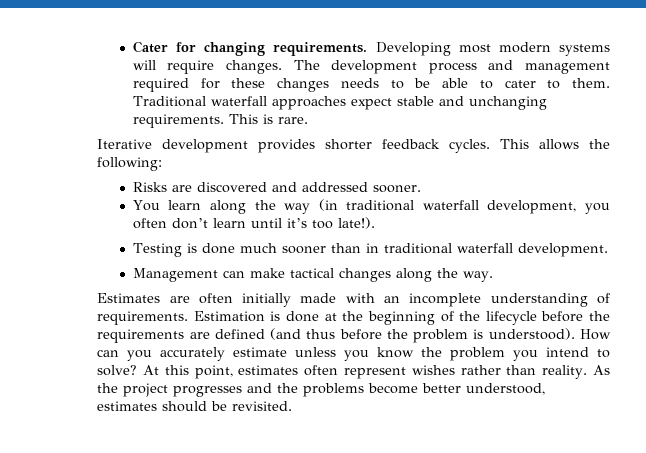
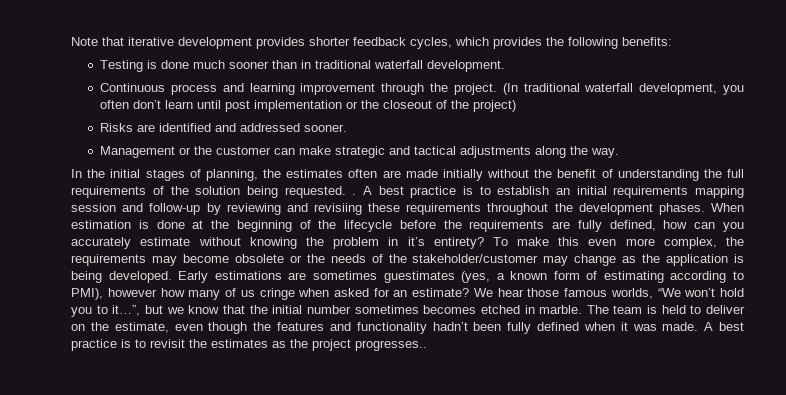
- Cater for changing requirements. Developing most modern systems will require changes. The development process and management required for these changes needs to be able to cater to them. Traditional waterfall approaches expect stable and unchanging requirements. This is rare.
- Iterative development provides shorter feedback cycles. This allows the following:
- Risks are discovered and addressed sooner.
- You learn along the way (in traditional waterfall development, you often don’t learn until it’s too late!).
+ Note that iterative development provides shorter feedback cycles, which provides the following benefits:
- Management can make tactical changes along the way.
- Estimates are often initially made with an incomplete understanding of requirements. Estimation is done at the beginning of the lifecycle before the requirements are defined (and thus before the problem is understood). How can you accurately estimate unless you know the problem you intend to solve? At this point, estimates often represent wishes rather than reality. As the project progresses and the problems become better understood, estimates should be revisited.
+ Continuous process and learning improvement through the project. (In traditional waterfall development, you often don’t learn until post implementation or the closeout of the project)
+ Risks are identified and addressed sooner.
+ Management or the customer can make strategic and tactical adjustments along the way.
+ In the initial stages of planning, the estimates often are made initially without the benefit of understanding the full requirements of the solution being requested. . A best practice is to establish an initial requirements mapping session and follow-up by reviewing and revisiing these requirements throughout the development phases. When estimation is done at the beginning of the lifecycle before the requirements are fully defined, how can you accurately estimate without knowing the problem in it’s entirety? To make this even more complex, the requirements may become obsolete or the needs of the stakeholder/customer may change as the application is being developed. Early estimations are sometimes guestimates (yes, a known form of estimating according to PMI), however how many of us cringe when asked for an estimate? We hear those famous worlds, “We won’t hold you to it…”, but we know that the initial number sometimes becomes etched in marble. The team is held to deliver on the estimate, even though the features and functionality hadn’t been fully defined when it was made. A best practice is to revisit the estimates as the project progresses..

